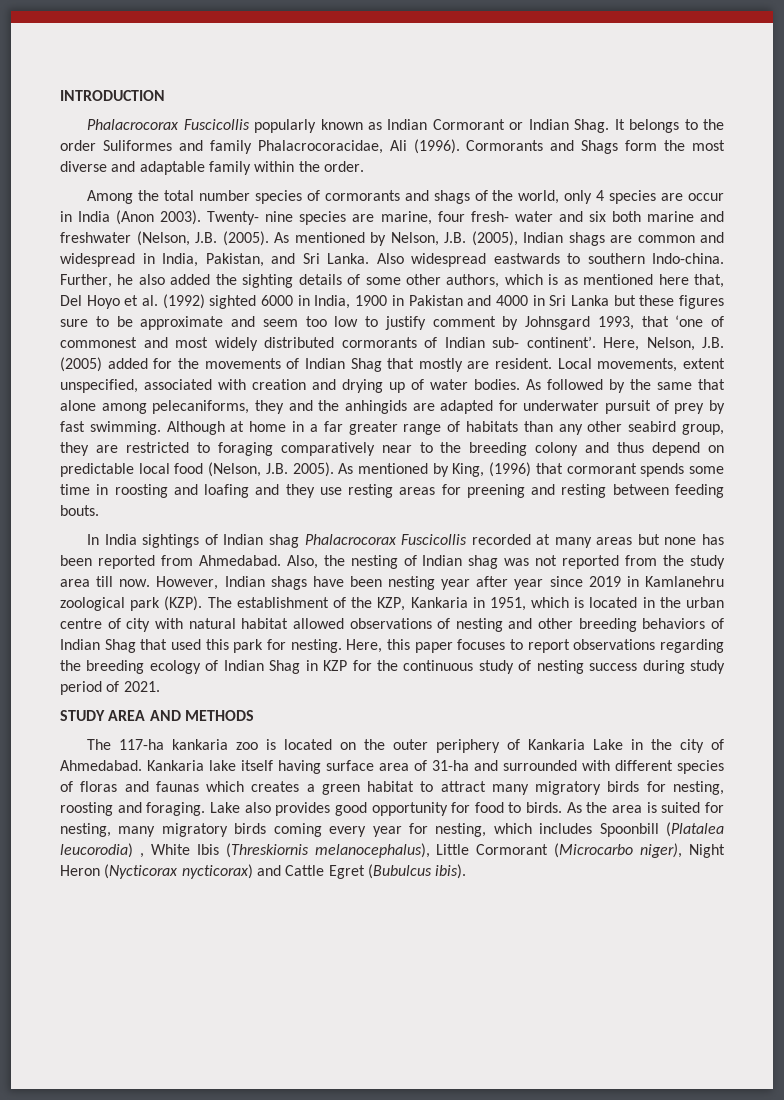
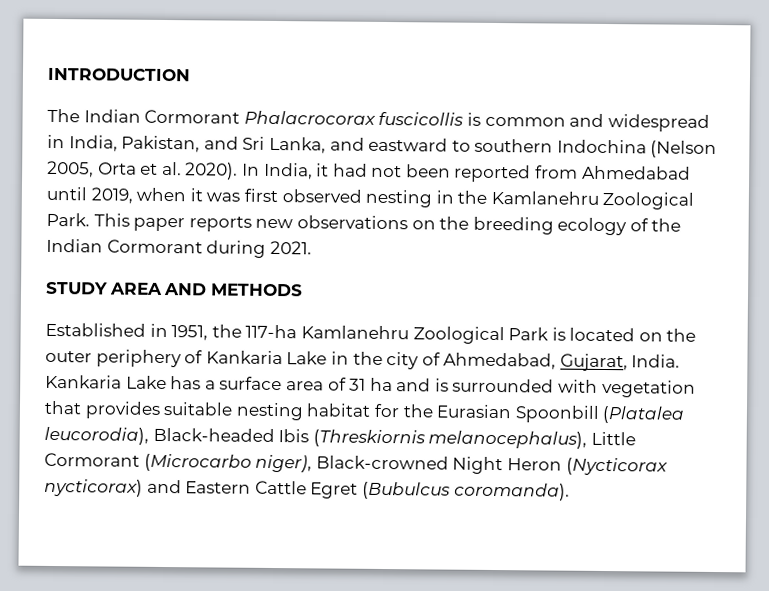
- Phalacrocorax Fuscicollis popularly known as Indian Cormorant or Indian Shag. It belongs to the order Suliformes and family Phalacrocoracidae, Ali (1996). Cormorants and Shags form the most diverse and adaptable family within the order.
- Among the total number species of cormorants and shags of the world, only 4 species are occur in India (Anon 2003). Twenty- nine species are marine, four fresh- water and six both marine and freshwater (Nelson, J.B. (2005). As mentioned by Nelson, J.B. (2005), Indian shags are common and widespread in India, Pakistan, and Sri Lanka. Also widespread eastwards to southern Indo-china. Further, he also added the sighting details of some other authors, which is as mentioned here that, Del Hoyo et al. (1992) sighted 6000 in India, 1900 in Pakistan and 4000 in Sri Lanka but these figures sure to be approximate and seem too low to justify comment by Johnsgard 1993, that ‘one of commonest and most widely distributed cormorants of Indian sub- continent’. Here, Nelson, J.B. (2005) added for the movements of Indian Shag that mostly are resident. Local movements, extent unspecified, associated with creation and drying up of water bodies. As followed by the same that alone among pelecaniforms, they and the anhingids are adapted for underwater pursuit of prey by fast swimming. Although at home in a far greater range of habitats than any other seabird group, they are restricted to foraging comparatively near to the breeding colony and thus depend on predictable local food (Nelson, J.B. 2005). As mentioned by King, (1996) that cormorant spends some time in roosting and loafing and they use resting areas for preening and resting between feeding bouts.
- In India sightings of Indian shag Phalacrocorax Fuscicollis recorded at many areas but none has been reported from Ahmedabad. Also, the nesting of Indian shag was not reported from the study area till now. However, Indian shags have been nesting year after year since 2019 in Kamlanehru zoological park (KZP). The establishment of the KZP, Kankaria in 1951, which is located in the urban centre of city with natural habitat allowed observations of nesting and other breeding behaviors of Indian Shag that used this park for nesting. Here, this paper focuses to report observations regarding the breeding ecology of Indian Shag in KZP for the continuous study of nesting success during study period of 2021.
+ The Indian Cormorant Phalacrocorax fuscicollis is common and widespread in India, Pakistan, and Sri Lanka, and eastward to southern Indochina (Nelson 2005, Orta et al. 2020). In India, it had not been reported from Ahmedabad until 2019, when it was first observed nesting in the Kamlanehru Zoological Park. This paper reports new observations on the breeding ecology of the Indian Cormorant during 2021.
- The 117-ha kankaria zoo is located on the outer periphery of Kankaria Lake in the city of Ahmedabad. Kankaria lake itself having surface area of 31-ha and surrounded with different species of floras and faunas which creates a green habitat to attract many migratory birds for nesting, roosting and foraging. Lake also provides good opportunity for food to birds. As the area is suited for nesting, many migratory birds coming every year for nesting, which includes Spoonbill (Platalea leucorodia) , White Ibis (Threskiornis melanocephalus), Little Cormorant (Microcarbo niger), Night Heron (Nycticorax nycticorax) and Cattle Egret (Bubulcus ibis).
+ Established in 1951, the 117-ha Kamlanehru Zoological Park is located on the outer periphery of Kankaria Lake in the city of Ahmedabad, Gujarat, India. Kankaria Lake has a surface area of 31 ha and is surrounded with vegetation that provides suitable nesting habitat for the Eurasian Spoonbill (Platalea leucorodia), Black-headed Ibis (Threskiornis melanocephalus), Little Cormorant (Microcarbo niger), Black-crowned Night Heron (Nycticorax nycticorax) and Eastern Cattle Egret (Bubulcus coromanda).

